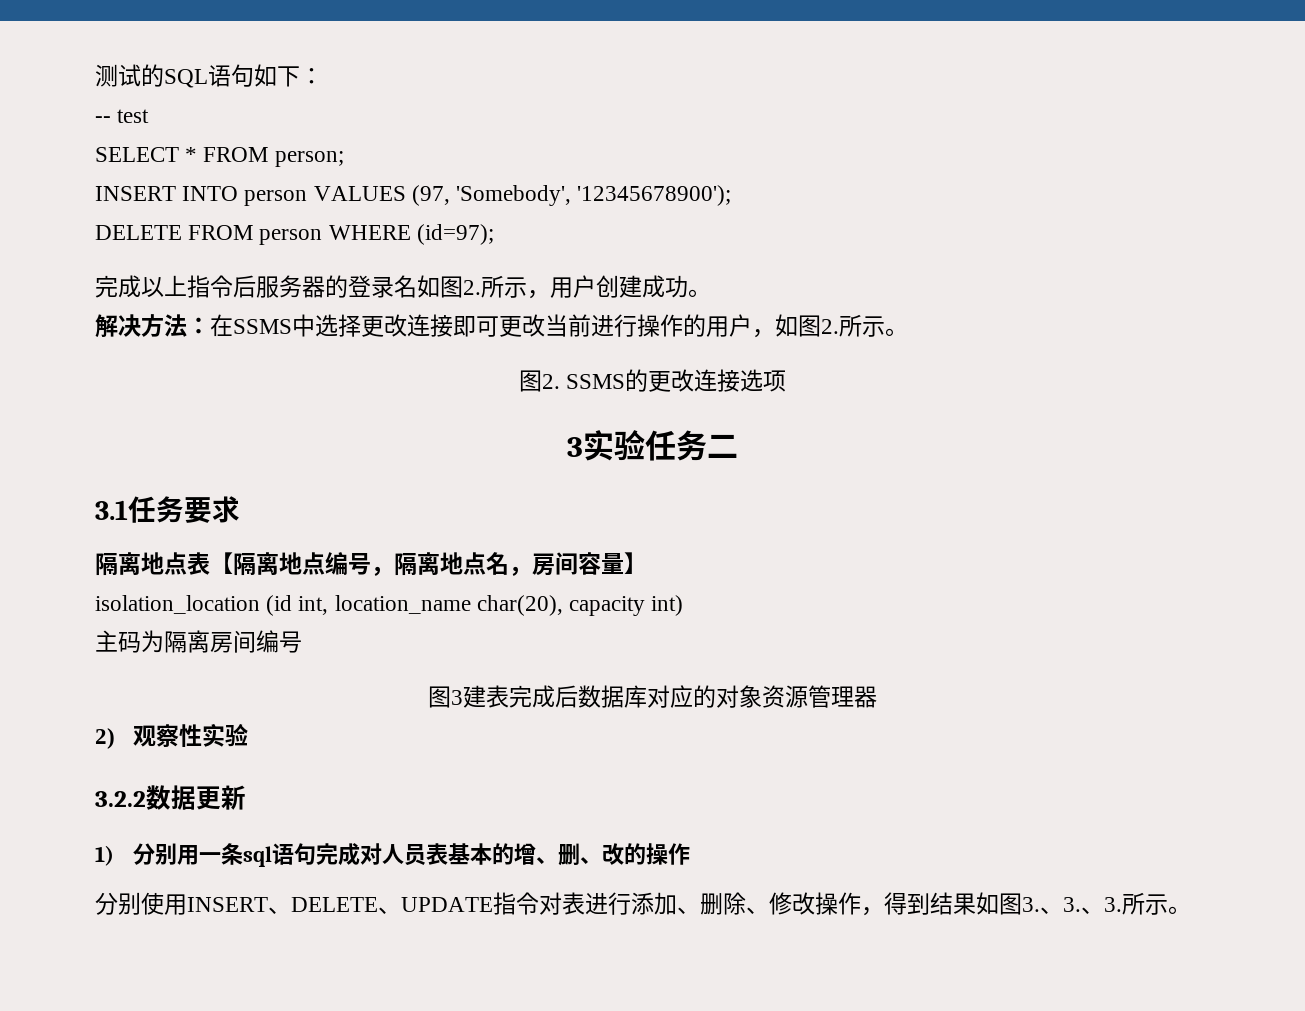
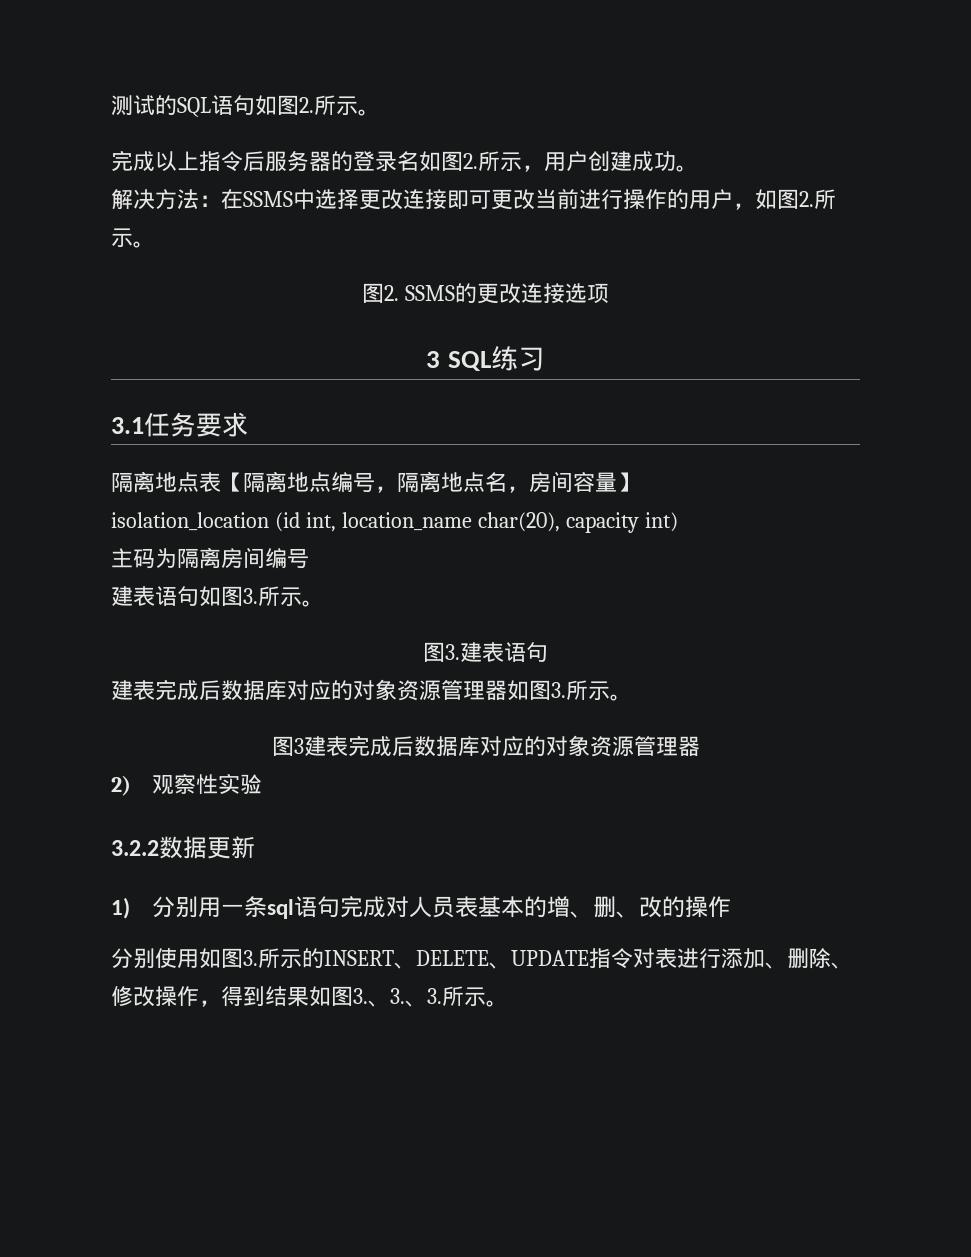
- 测试的SQL语句如下：
- -- test
- SELECT * FROM person;
- INSERT INTO person VALUES (97, 'Somebody', '12345678900');
- DELETE FROM person WHERE (id=97);
+ 测试的SQL语句如图2.所示。
- 3实验任务二
+ 3 SQL练习
+ 建表语句如图3.所示。
+ 图3.建表语句
+ 建表完成后数据库对应的对象资源管理器如图3.所示。
- 分别使用INSERT、DELETE、UPDATE指令对表进行添加、删除、修改操作，得到结果如图3.、3.、3.所示。
+ 分别使用如图3.所示的INSERT、DELETE、UPDATE指令对表进行添加、删除、修改操作，得到结果如图3.、3.、3.所示。

